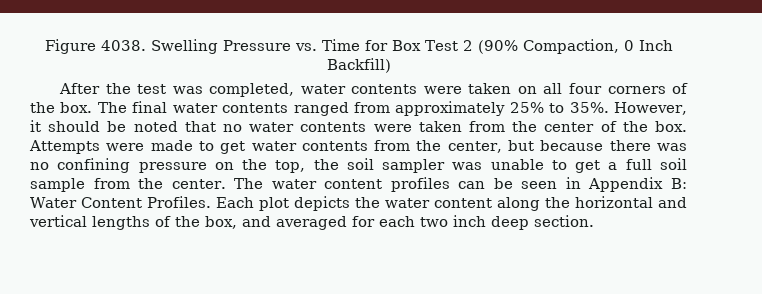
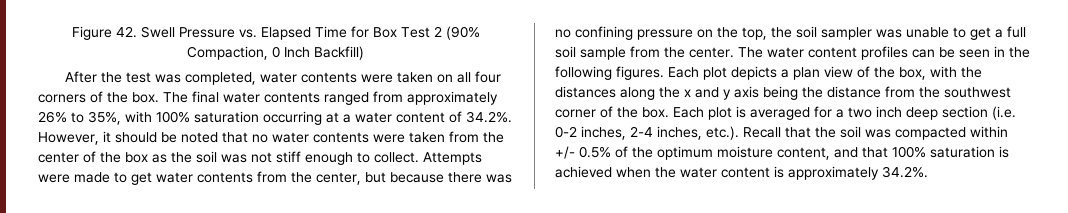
- Figure 4038. Swelling Pressure vs. Time for Box Test 2 (90% Compaction, 0 Inch Backfill)
+ Figure 42. Swell Pressure vs. Elapsed Time for Box Test 2 (90% Compaction, 0 Inch Backfill)
- The final water contents ranged from approximately 25% to 35%. However, it should be noted that no water contents were taken from the center of the box.
+ The final water contents ranged from approximately 26% to 35%, with 100% saturation occurring at a water content of 34.2%. However, it should be noted that no water contents were taken from the center of the box as the soil was not stiff enough to collect.
- The water content profiles can be seen in Appendix B: Water Content Profiles. Each plot depicts the water content along the horizontal and vertical lengths of the box, and averaged for each two inch deep section.
+ The water content profiles can be seen in the following figures. Each plot depicts a plan view of the box, with the distances along the x and y axis being the distance from the southwest corner of the box. Each plot is averaged for a two inch deep section (i.e. 0-2 inches, 2-4 inches, etc.). Recall that the soil was compacted within +/- 0.5% of the optimum moisture content, and that 100% saturation is achieved when the water content is approximately 34.2%.

